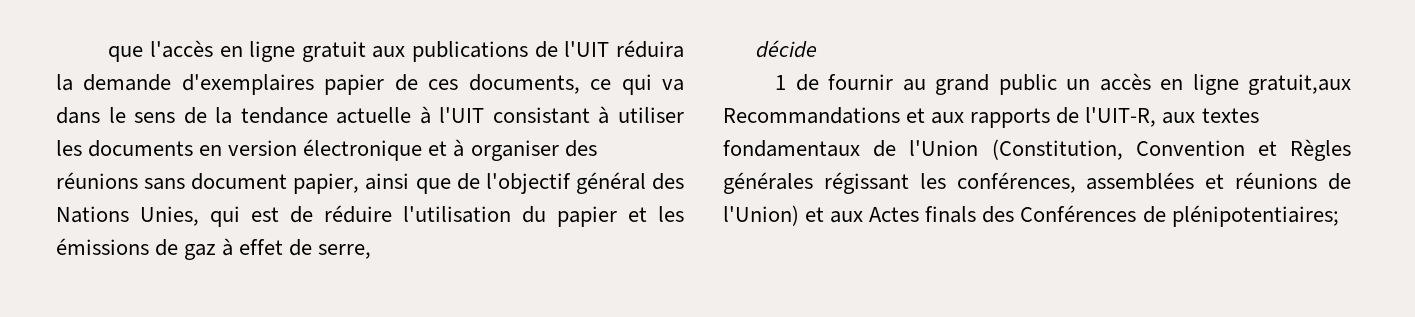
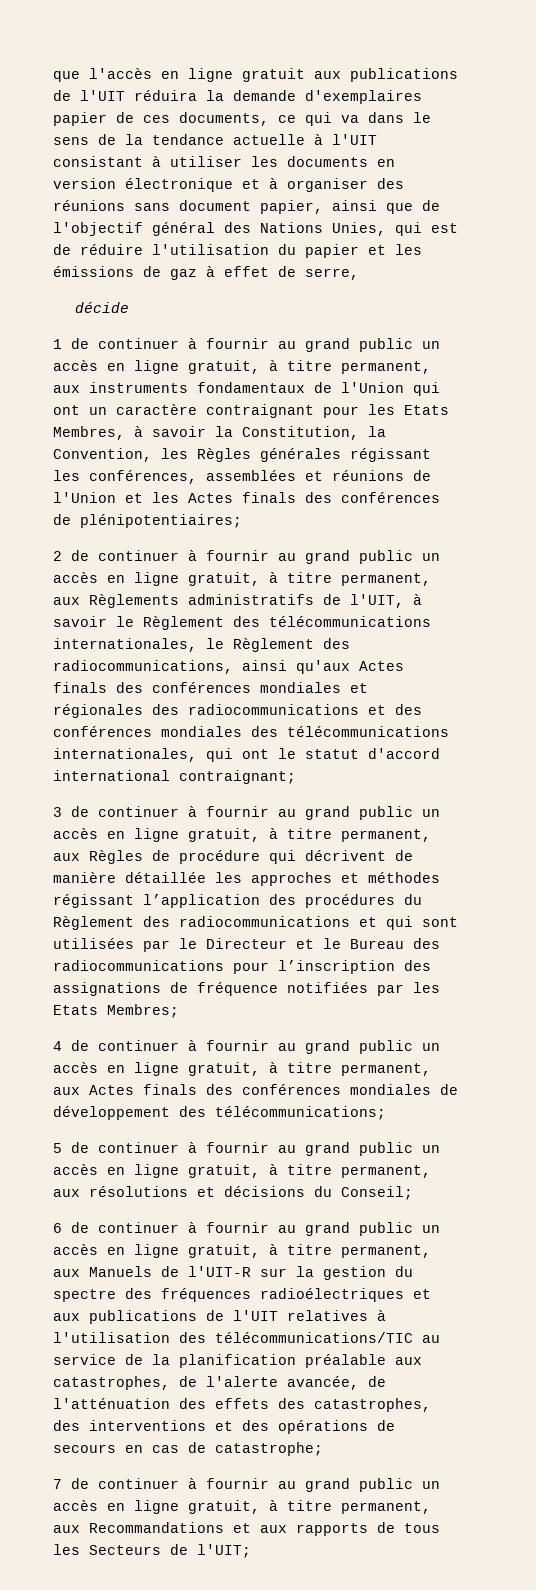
- 1 de fournir au grand public un accès en ligne gratuit,aux Recommandations et aux rapports de l'UIT-R, aux textes fondamentaux de l'Union (Constitution, Convention et Règles générales régissant les conférences, assemblées et réunions de l'Union) et aux Actes finals des Conférences de plénipotentiaires;
+ 1 de continuer à fournir au grand public un accès en ligne gratuit, à titre permanent, aux instruments fondamentaux de l'Union qui ont un caractère contraignant pour les Etats Membres, à savoir la Constitution, la Convention, les Règles générales régissant les conférences, assemblées et réunions de l'Union et les Actes finals des conférences de plénipotentiaires;
+ 2 de continuer à fournir au grand public un accès en ligne gratuit, à titre permanent, aux Règlements administratifs de l'UIT, à savoir le Règlement des télécommunications internationales, le Règlement des radiocommunications, ainsi qu'aux Actes finals des conférences mondiales et régionales des radiocommunications et des conférences mondiales des télécommunications internationales, qui ont le statut d'accord international contraignant;
+ 3 de continuer à fournir au grand public un accès en ligne gratuit, à titre permanent, aux Règles de procédure qui décrivent de manière détaillée les approches et méthodes régissant l’application des procédures du Règlement des radiocommunications et qui sont utilisées par le Directeur et le Bureau des radiocommunications pour l’inscription des assignations de fréquence notifiées par les Etats Membres;
+ 4 de continuer à fournir au grand public un accès en ligne gratuit, à titre permanent, aux Actes finals des conférences mondiales de développement des télécommunications;
+ 5 de continuer à fournir au grand public un accès en ligne gratuit, à titre permanent, aux résolutions et décisions du Conseil;
+ 6 de continuer à fournir au grand public un accès en ligne gratuit, à titre permanent, aux Manuels de l'UIT-R sur la gestion du spectre des fréquences radioélectriques et aux publications de l'UIT relatives à l'utilisation des télécommunications/TIC au service de la planification préalable aux catastrophes, de l'alerte avancée, de l'atténuation des effets des catastrophes, des interventions et des opérations de secours en cas de catastrophe;
+ 7 de continuer à fournir au grand public un accès en ligne gratuit, à titre permanent, aux Recommandations et aux rapports de tous les Secteurs de l'UIT;

